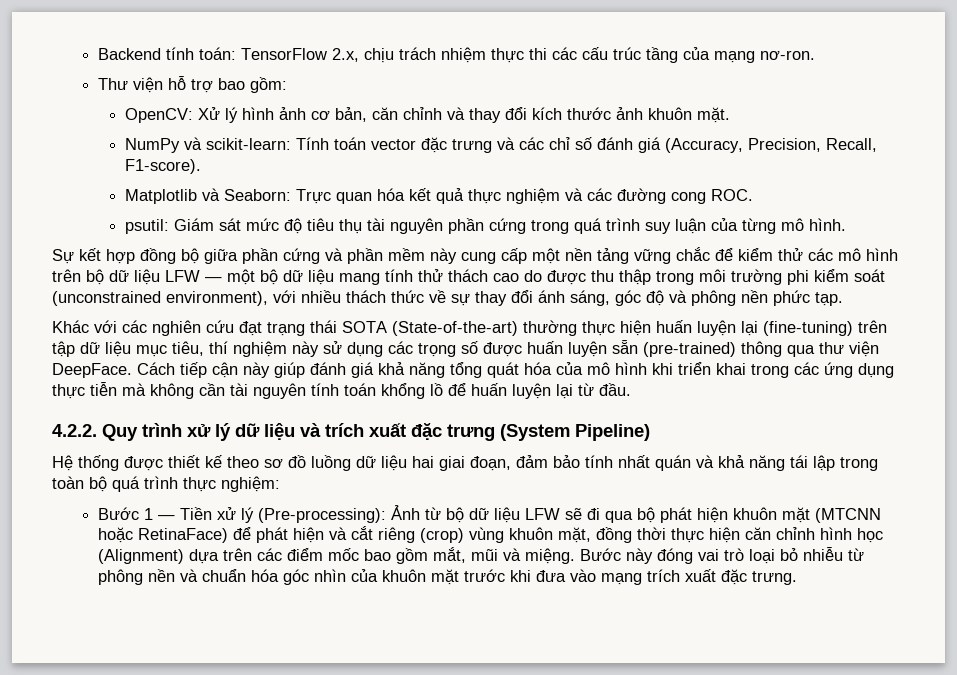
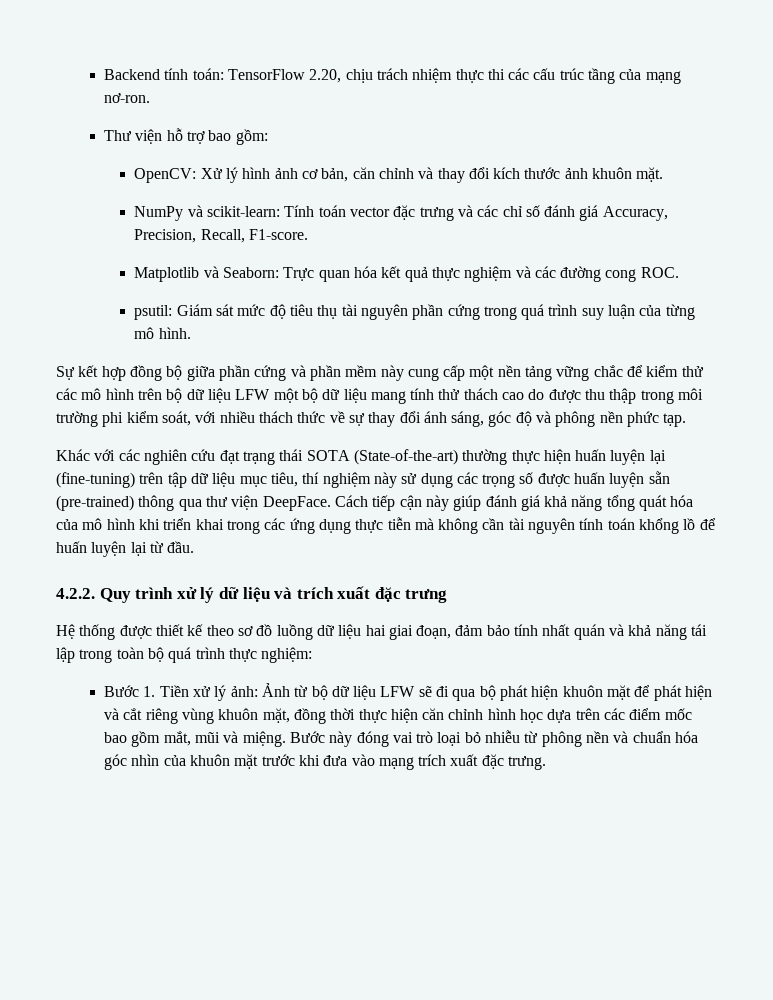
- Backend tính toán: TensorFlow 2.x, chịu trách nhiệm thực thi các cấu trúc tầng của mạng nơ-ron.
+ Backend tính toán: TensorFlow 2.20, chịu trách nhiệm thực thi các cấu trúc tầng của mạng nơ-ron.
- NumPy và scikit-learn: Tính toán vector đặc trưng và các chỉ số đánh giá (Accuracy, Precision, Recall, F1-score).
+ NumPy và scikit-learn: Tính toán vector đặc trưng và các chỉ số đánh giá Accuracy, Precision, Recall, F1-score.
- Sự kết hợp đồng bộ giữa phần cứng và phần mềm này cung cấp một nền tảng vững chắc để kiểm thử các mô hình trên bộ dữ liệu LFW — một bộ dữ liệu mang tính thử thách cao do được thu thập trong môi trường phi kiểm soát (unconstrained environment), với nhiều thách thức về sự thay đổi ánh sáng, góc độ và phông nền phức tạp.
+ Sự kết hợp đồng bộ giữa phần cứng và phần mềm này cung cấp một nền tảng vững chắc để kiểm thử các mô hình trên bộ dữ liệu LFW một bộ dữ liệu mang tính thử thách cao do được thu thập trong môi trường phi kiểm soát, với nhiều thách thức về sự thay đổi ánh sáng, góc độ và phông nền phức tạp.
- 4.2.2. Quy trình xử lý dữ liệu và trích xuất đặc trưng (System Pipeline)
+ 4.2.2. Quy trình xử lý dữ liệu và trích xuất đặc trưng
- Bước 1 — Tiền xử lý (Pre-processing): Ảnh từ bộ dữ liệu LFW sẽ đi qua bộ phát hiện khuôn mặt (MTCNN hoặc RetinaFace) để phát hiện và cắt riêng (crop) vùng khuôn mặt, đồng thời thực hiện căn chỉnh hình học (Alignment) dựa trên các điểm mốc bao gồm mắt, mũi và miệng.
+ Bước 1. Tiền xử lý ảnh: Ảnh từ bộ dữ liệu LFW sẽ đi qua bộ phát hiện khuôn mặt để phát hiện và cắt riêng vùng khuôn mặt, đồng thời thực hiện căn chỉnh hình học dựa trên các điểm mốc bao gồm mắt, mũi và miệng.

